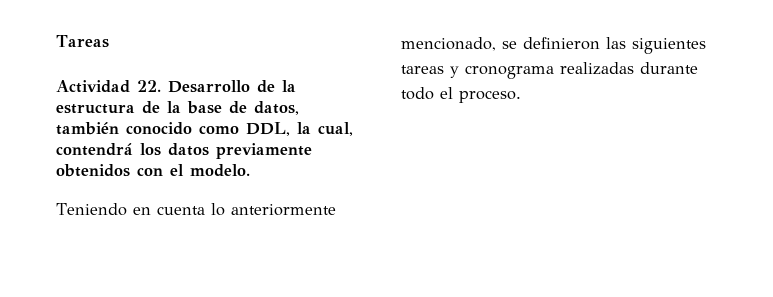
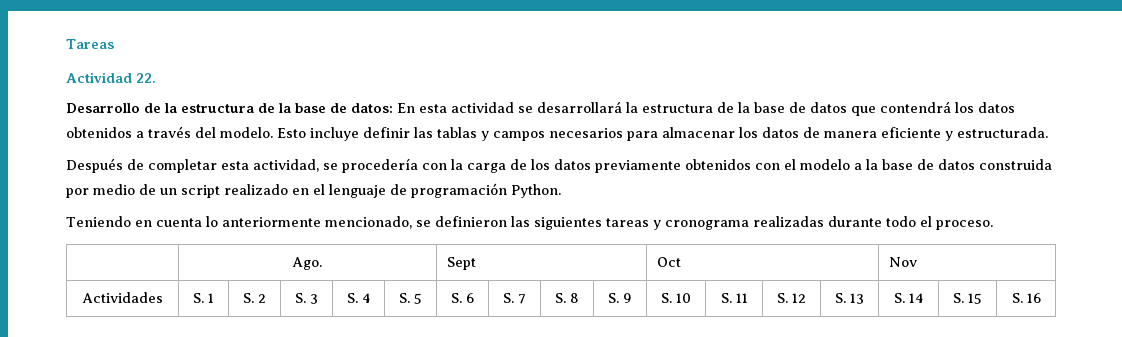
- Actividad 22. Desarrollo de la estructura de la base de datos, también conocido como DDL, la cual, contendrá los datos previamente obtenidos con el modelo.
+ Actividad 22.
+ Desarrollo de la estructura de la base de datos: En esta actividad se desarrollará la estructura de la base de datos que contendrá los datos obtenidos a través del modelo. Esto incluye definir las tablas y campos necesarios para almacenar los datos de manera eficiente y estructurada.
+ Después de completar esta actividad, se procedería con la carga de los datos previamente obtenidos con el modelo a la base de datos construida por medio de un script realizado en el lenguaje de programación Python.
+ | Ago. | Sept | Oct | Nov
+ Actividades | S. 1 | S. 2 | S. 3 | S. 4 | S. 5 | S. 6 | S. 7 | S. 8 | S. 9 | S. 10 | S. 11 | S. 12 | S. 13 | S. 14 | S. 15 | S. 16

